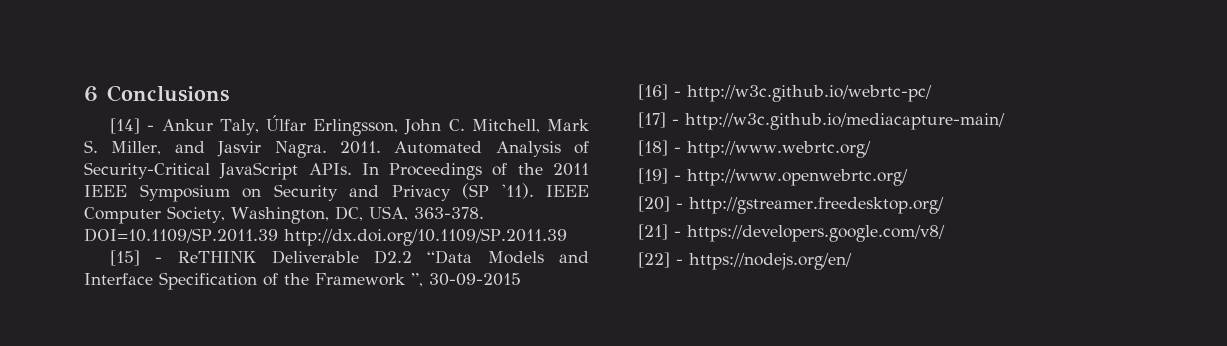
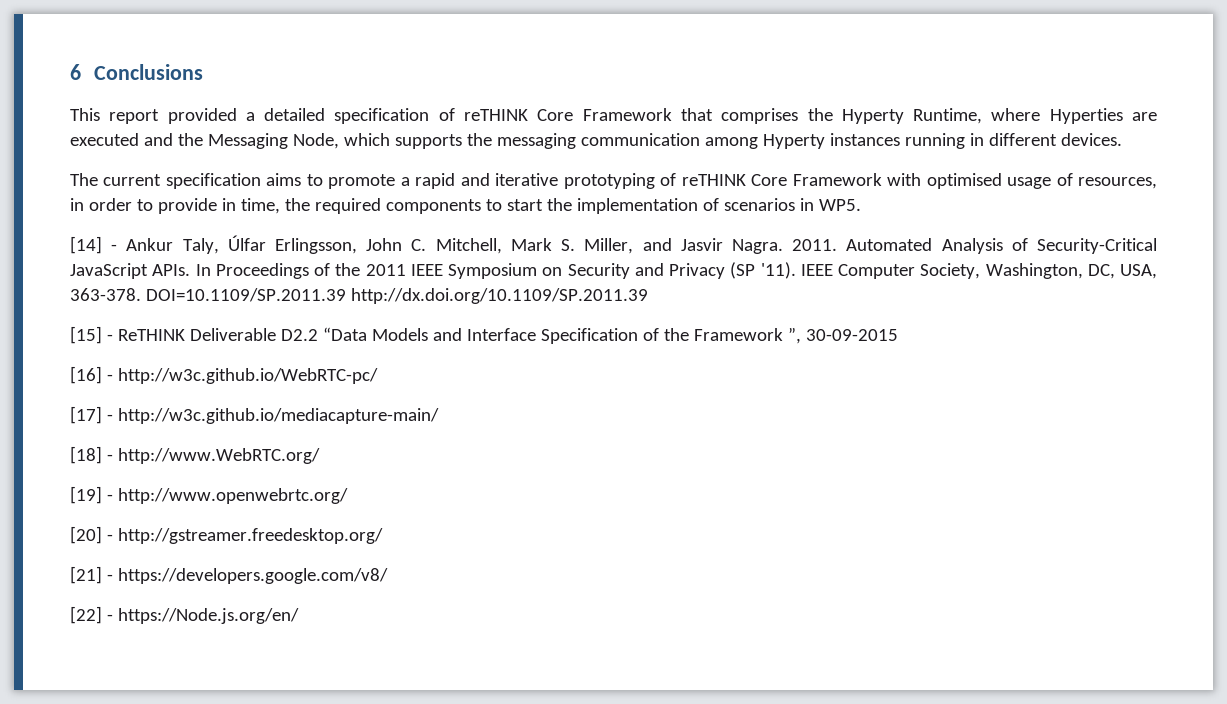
+ This report provided a detailed specification of reTHINK Core Framework that comprises the Hyperty Runtime, where Hyperties are executed and the Messaging Node, which supports the messaging communication among Hyperty instances running in different devices.
+ The current specification aims to promote a rapid and iterative prototyping of reTHINK Core Framework with optimised usage of resources, in order to provide in time, the required components to start the implementation of scenarios in WP5.
- [16] - http://w3c.github.io/webrtc-pc/
+ [16] - http://w3c.github.io/WebRTC-pc/
- [18] - http://www.webrtc.org/
+ [18] - http://www.WebRTC.org/
- [22] - https://nodejs.org/en/
+ [22] - https://Node.js.org/en/

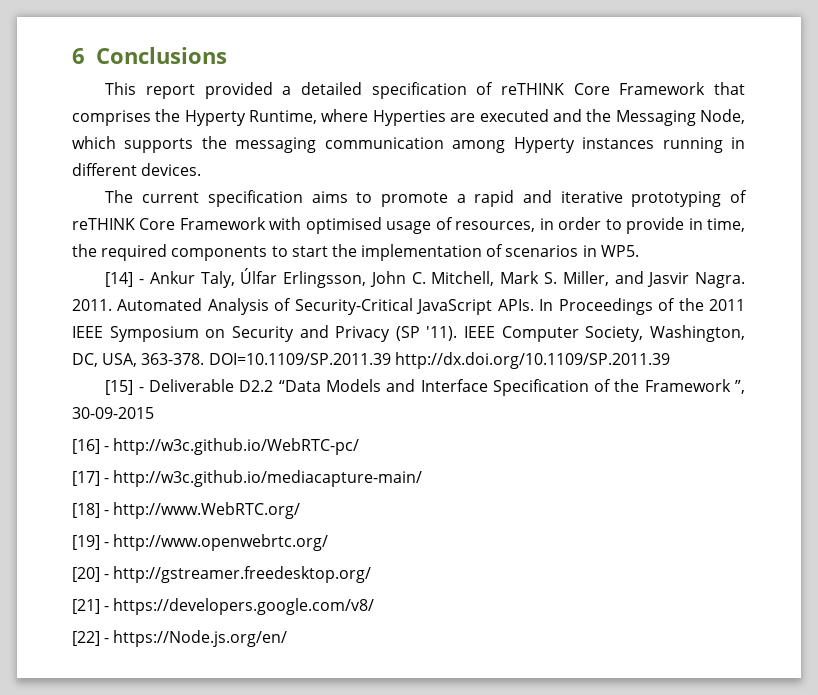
- [15] - ReTHINK Deliverable D2.2 “Data Models and Interface Specification of the Framework ”, 30-09-2015
+ [15] - Deliverable D2.2 “Data Models and Interface Specification of the Framework ”, 30-09-2015

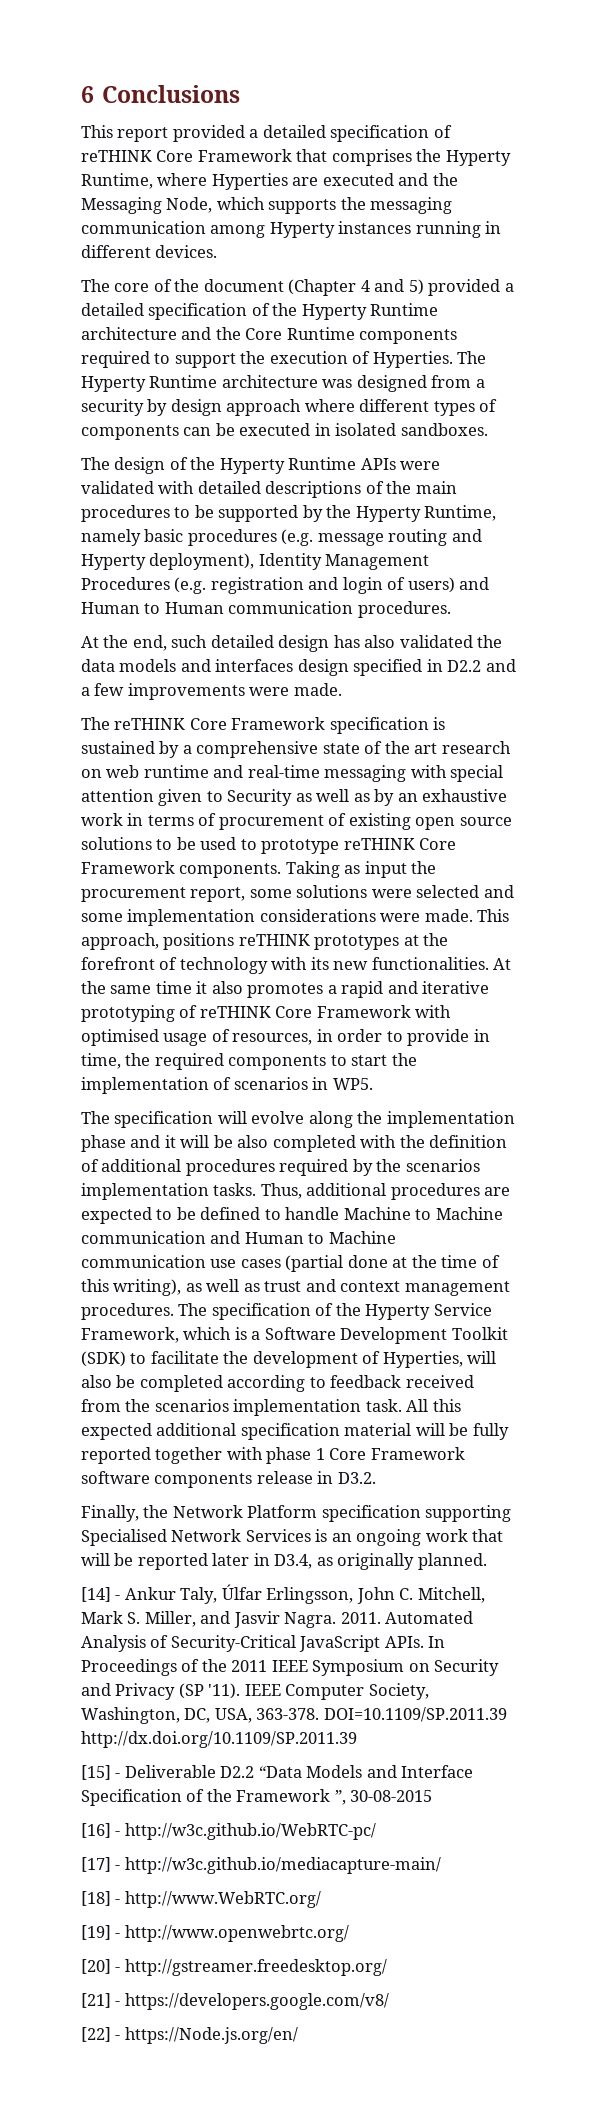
- The current specification aims to promote a rapid and iterative prototyping of reTHINK Core Framework with optimised usage of resources, in order to provide in time, the required components to start the implementation of scenarios in WP5.
+ The core of the document (Chapter 4 and 5) provided a detailed specification of the Hyperty Runtime architecture and the Core Runtime components required to support the execution of Hyperties. The Hyperty Runtime architecture was designed from a security by design approach where different types of components can be executed in isolated sandboxes.
+ The design of the Hyperty Runtime APIs were validated with detailed descriptions of the main procedures to be supported by the Hyperty Runtime, namely basic procedures (e.g. message routing and Hyperty deployment), Identity Management Procedures (e.g. registration and login of users) and Human to Human communication procedures.
+ At the end, such detailed design has also validated the data models and interfaces design specified in D2.2 and a few improvements were made.
+ The reTHINK Core Framework specification is sustained by a comprehensive state of the art research on web runtime and real-time messaging with special attention given to Security as well as by an exhaustive work in terms of procurement of existing open source solutions to be used to prototype reTHINK Core Framework components. Taking as input the procurement report, some solutions were selected and some implementation considerations were made. This approach, positions reTHINK prototypes at the forefront of technology with its new functionalities. At the same time it also promotes a rapid and iterative prototyping of reTHINK Core Framework with optimised usage of resources, in order to provide in time, the required components to start the implementation of scenarios in WP5.
+ The specification will evolve along the implementation phase and it will be also completed with the definition of additional procedures required by the scenarios implementation tasks. Thus, additional procedures are expected to be defined to handle Machine to Machine communication and Human to Machine communication use cases (partial done at the time of this writing), as well as trust and context management procedures. The specification of the Hyperty Service Framework, which is a Software Development Toolkit (SDK) to facilitate the development of Hyperties, will also be completed according to feedback received from the scenarios implementation task. All this expected additional specification material will be fully reported together with phase 1 Core Framework software components release in D3.2.
+ Finally, the Network Platform specification supporting Specialised Network Services is an ongoing work that will be reported later in D3.4, as originally planned.
- [15] - Deliverable D2.2 “Data Models and Interface Specification of the Framework ”, 30-09-2015
+ [15] - Deliverable D2.2 “Data Models and Interface Specification of the Framework ”, 30-08-2015

